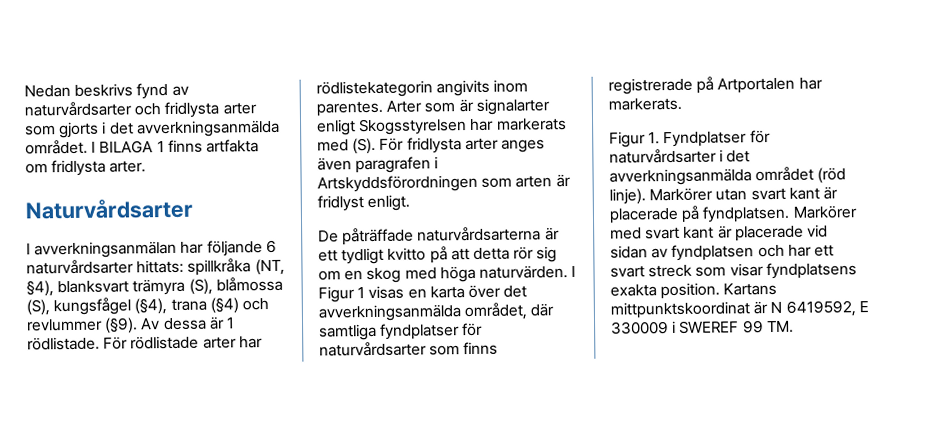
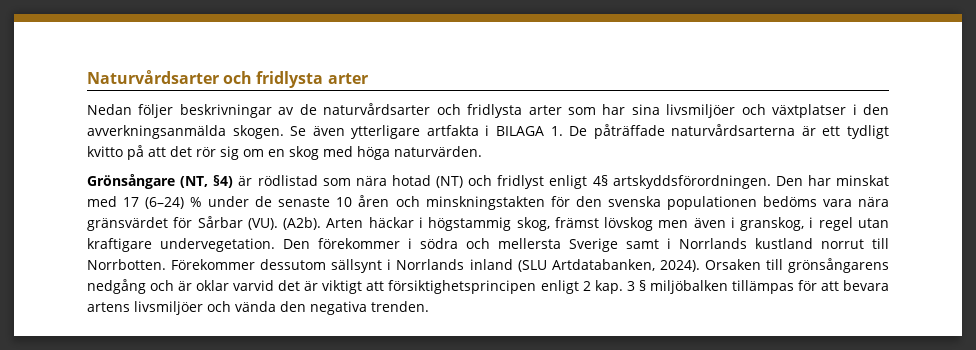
- Nedan beskrivs fynd av naturvårdsarter och fridlysta arter som gjorts i det avverkningsanmälda området. I BILAGA 1 finns artfakta om fridlysta arter.
- Naturvårdsarter
- I avverkningsanmälan har följande 6 naturvårdsarter hittats: spillkråka (NT, §4), blanksvart trämyra (S), blåmossa (S), kungsfågel (§4), trana (§4) och revlummer (§9). Av dessa är 1 rödlistade. För rödlistade arter har rödlistekategorin angivits inom parentes. Arter som är signalarter enligt Skogsstyrelsen har markerats med (S). För fridlysta arter anges även paragrafen i Artskyddsförordningen som arten är fridlyst enligt.
- De påträffade naturvårdsarterna är ett tydligt kvitto på att detta rör sig om en skog med höga naturvärden. I Figur 1 visas en karta över det avverkningsanmälda området, där samtliga fyndplatser för naturvårdsarter som finns registrerade på Artportalen har markerats.
- Figur 1. Fyndplatser för naturvårdsarter i det avverkningsanmälda området (röd linje). Markörer utan svart kant är placerade på fyndplatsen. Markörer med svart kant är placerade vid sidan av fyndplatsen och har ett svart streck som visar fyndplatsens exakta position. Kartans mittpunktskoordinat är N 6419592, E 330009 i SWEREF 99 TM.
+ Naturvårdsarter och fridlysta arter
+ Nedan följer beskrivningar av de naturvårdsarter och fridlysta arter som har sina livsmiljöer och växtplatser i den avverkningsanmälda skogen. Se även ytterligare artfakta i BILAGA 1. De påträffade naturvårdsarterna är ett tydligt kvitto på att det rör sig om en skog med höga naturvärden.
+ Grönsångare (NT, §4) är rödlistad som nära hotad (NT) och fridlyst enligt 4§ artskyddsförordningen. Den har minskat med 17 (6–24) % under de senaste 10 åren och minskningstakten för den svenska populationen bedöms vara nära gränsvärdet för Sårbar (VU). (A2b). Arten häckar i högstammig skog, främst lövskog men även i granskog, i regel utan kraftigare undervegetation. Den förekommer i södra och mellersta Sverige samt i Norrlands kustland norrut till Norrbotten. Förekommer dessutom sällsynt i Norrlands inland (SLU Artdatabanken, 2024). Orsaken till grönsångarens nedgång och är oklar varvid det är viktigt att försiktighetsprincipen enligt 2 kap. 3 § miljöbalken tillämpas för att bevara artens livsmiljöer och vända den negativa trenden.

